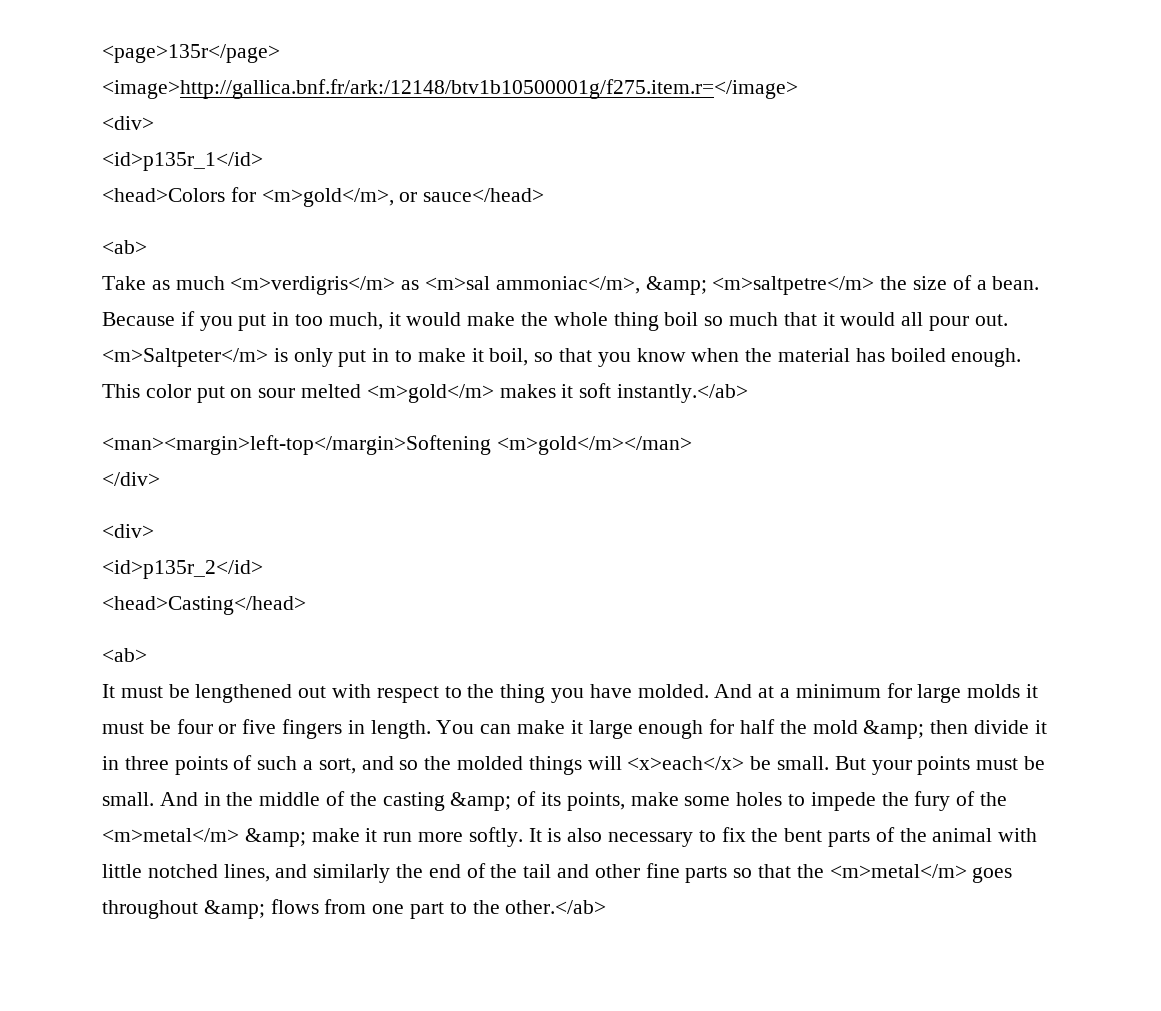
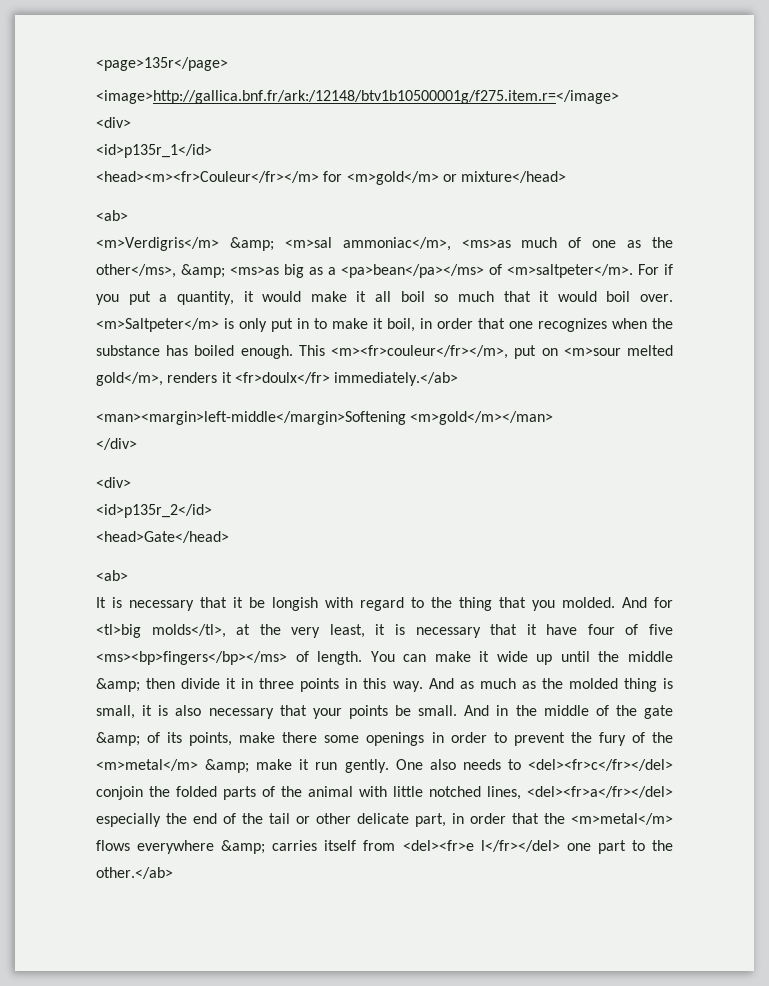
- <head>Colors for <m>gold</m>, or sauce</head>
+ <head><m><fr>Couleur</fr></m> for <m>gold</m> or mixture</head>
  <ab>
- Take as much <m>verdigris</m> as <m>sal ammoniac</m>, &amp; <m>saltpetre</m> the size of a bean. Because if you put in too much, it would make the whole thing boil so much that it would all pour out.
+ <m>Verdigris</m> &amp; <m>sal ammoniac</m>, <ms>as much of one as the other</ms>, &amp; <ms>as big as a <pa>bean</pa></ms> of <m>saltpeter</m>. For if you put a quantity, it would make it all boil so much that it would boil over.
- <m>Saltpeter</m> is only put in to make it boil, so that you know when the material has boiled enough.
+ <m>Saltpeter</m> is only put in to make it boil, in order that one recognizes when the substance has boiled enough.
- This color put on sour melted <m>gold</m> makes it soft instantly.</ab>
- <man><margin>left-top</margin>Softening <m>gold</m></man>
+ This <m><fr>couleur</fr></m>, put on <m>sour melted gold</m>, renders it <fr>doulx</fr> immediately.</ab>
+ <man><margin>left-middle</margin>Softening <m>gold</m></man>
- <head>Casting</head>
+ <head>Gate</head>
- It must be lengthened out with respect to the thing you have molded. And at a minimum for large molds it must be four or five fingers in length.
+ It is necessary that it be longish with regard to the thing that you molded. And for <tl>big molds</tl>, at the very least, it is necessary that it have four of five <ms><bp>fingers</bp></ms> of length.
- You can make it large enough for half the mold &amp; then divide it in three points of such a sort, and so the molded things will <x>each</x> be small. But your points must be small.
+ You can make it wide up until the middle &amp; then divide it in three points in this way. And as much as the molded thing is small, it is also necessary that your points be small.
- And in the middle of the casting &amp; of its points, make some holes to impede the fury of the <m>metal</m> &amp; make it run more softly. It is also necessary to fix the bent parts of the animal with little notched lines, and similarly the end of the tail and other fine parts so that the <m>metal</m> goes throughout &amp; flows from one part to the other.</ab>
+ And in the middle of the gate &amp; of its points, make there some openings in order to prevent the fury of the <m>metal</m> &amp; make it run gently. One also needs to <del><fr>c</fr></del> conjoin the folded parts of the animal with little notched lines, <del><fr>a</fr></del> especially the end of the tail or other delicate part, in order that the <m>metal</m> flows everywhere &amp; carries itself from <del><fr>e l</fr></del> one part to the other.</ab>

